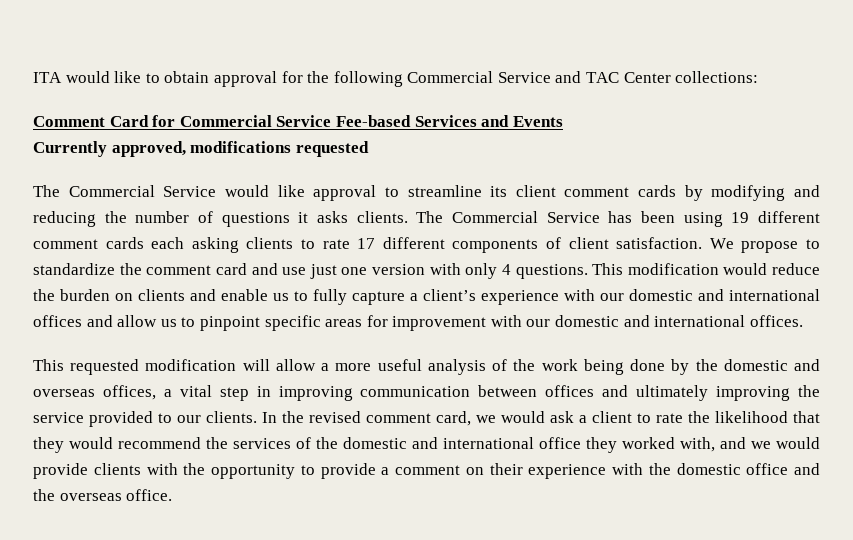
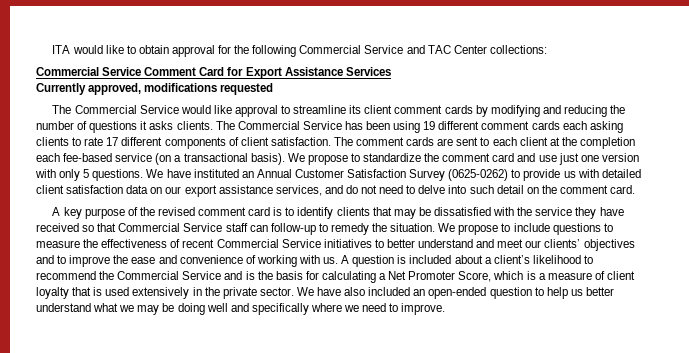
- Comment Card for Commercial Service Fee-based Services and Events
+ Commercial Service Comment Card for Export Assistance Services
+ The comment cards are sent to each client at the completion each fee-based service (on a transactional basis).
- We propose to standardize the comment card and use just one version with only 4 questions. This modification would reduce the burden on clients and enable us to fully capture a client’s experience with our domestic and international offices and allow us to pinpoint specific areas for improvement with our domestic and international offices.
- This requested modification will allow a more useful analysis of the work being done by the domestic and overseas offices, a vital step in improving communication between offices and ultimately improving the service provided to our clients. In the revised comment card, we would ask a client to rate the likelihood that they would recommend the services of the domestic and international office they worked with, and we would provide clients with the opportunity to provide a comment on their experience with the domestic office and the overseas office.
+ We propose to standardize the comment card and use just one version with only 5 questions. We have instituted an Annual Customer Satisfaction Survey (0625-0262) to provide us with detailed client satisfaction data on our export assistance services, and do not need to delve into such detail on the comment card.
+ A key purpose of the revised comment card is to identify clients that may be dissatisfied with the service they have received so that Commercial Service staff can follow-up to remedy the situation. We propose to include questions to measure the effectiveness of recent Commercial Service initiatives to better understand and meet our clients’ objectives and to improve the ease and convenience of working with us. A question is included about a client’s likelihood to recommend the Commercial Service and is the basis for calculating a Net Promoter Score, which is a measure of client loyalty that is used extensively in the private sector. We have also included an open-ended question to help us better understand what we may be doing well and specifically where we need to improve.

